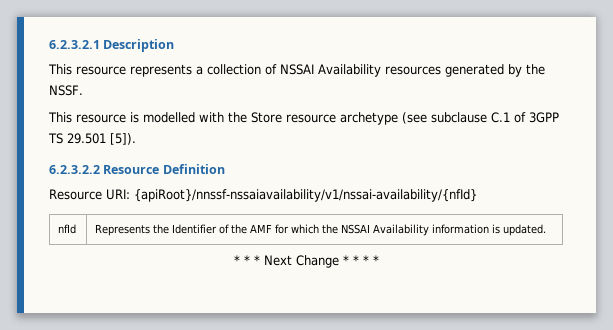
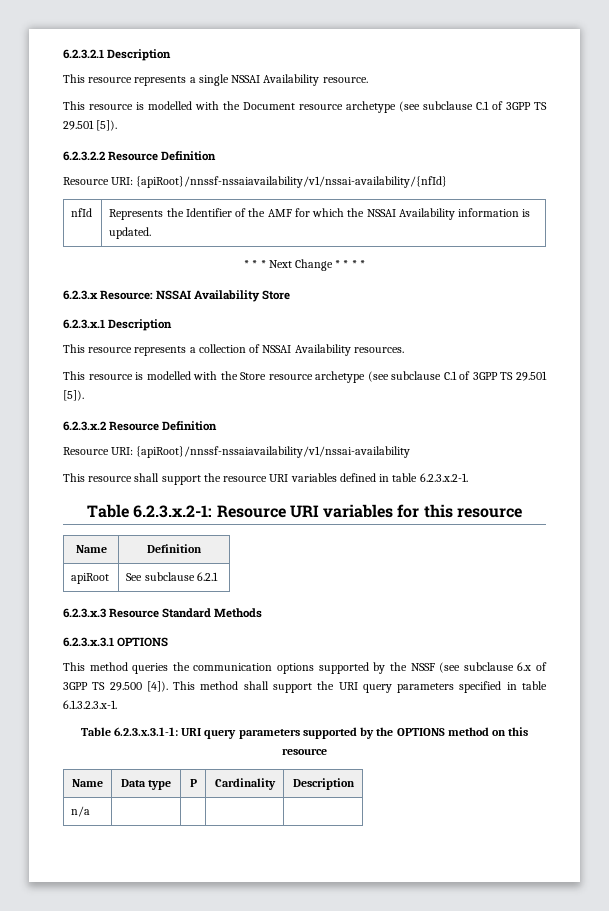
- This resource represents a collection of NSSAI Availability resources generated by the NSSF.
- This resource is modelled with the Store resource archetype (see subclause C.1 of 3GPP TS 29.501 [5]).
+ This resource represents a single NSSAI Availability resource.
+ This resource is modelled with the Document resource archetype (see subclause C.1 of 3GPP TS 29.501 [5]).
+ 6.2.3.x Resource: NSSAI Availability Store
+ 6.2.3.x.1 Description
+ This resource represents a collection of NSSAI Availability resources.
+ This resource is modelled with the Store resource archetype (see subclause C.1 of 3GPP TS 29.501 [5]).
+ 6.2.3.x.2 Resource Definition
+ Resource URI: {apiRoot}/nnssf-nssaiavailability/v1/nssai-availability
+ This resource shall support the resource URI variables defined in table 6.2.3.x.2-1.
+ Table 6.2.3.x.2-1: Resource URI variables for this resource
+ Name | Definition
+ apiRoot | See subclause 6.2.1
+ 6.2.3.x.3 Resource Standard Methods
+ 6.2.3.x.3.1 OPTIONS
+ This method queries the communication options supported by the NSSF (see subclause 6.x of 3GPP TS 29.500 [4]). This method shall support the URI query parameters specified in table 6.1.3.2.3.x-1.
+ Table 6.2.3.x.3.1-1: URI query parameters supported by the OPTIONS method on this resource
+ Name | Data type | P | Cardinality | Description
+ n/a | | | |

